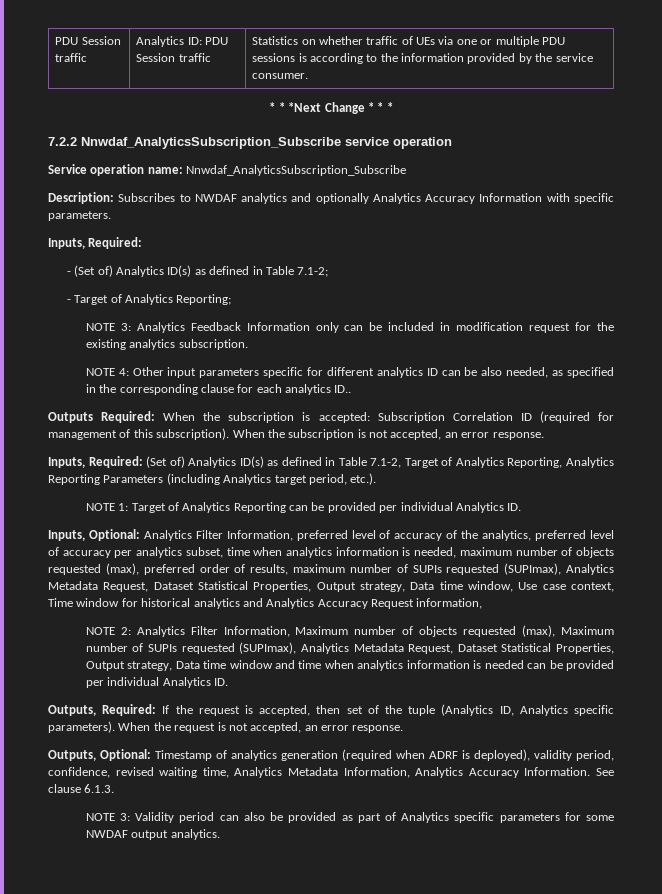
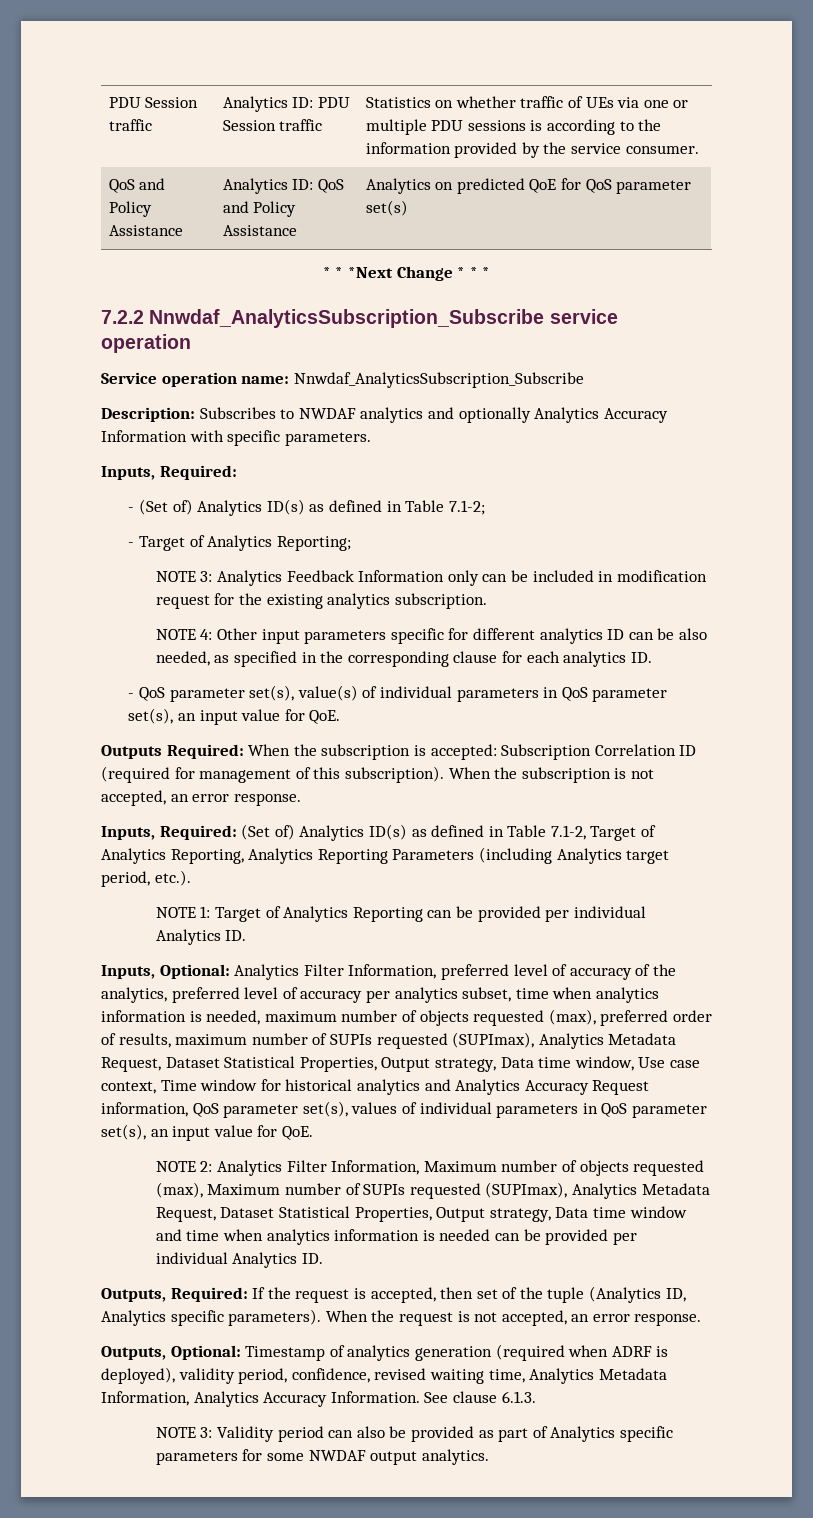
+ QoS and Policy Assistance | Analytics ID: QoS and Policy Assistance | Analytics on predicted QoE for QoS parameter set(s)
- NOTE 4: Other input parameters specific for different analytics ID can be also needed, as specified in the corresponding clause for each analytics ID..
+ NOTE 4: Other input parameters specific for different analytics ID can be also needed, as specified in the corresponding clause for each analytics ID.
+ - QoS parameter set(s), value(s) of individual parameters in QoS parameter set(s), an input value for QoE.
- Analytics Filter Information, preferred level of accuracy of the analytics, preferred level of accuracy per analytics subset, time when analytics information is needed, maximum number of objects requested (max), preferred order of results, maximum number of SUPIs requested (SUPImax), Analytics Metadata Request, Dataset Statistical Properties, Output strategy, Data time window, Use case context, Time window for historical analytics and Analytics Accuracy Request information,
+ Analytics Filter Information, preferred level of accuracy of the analytics, preferred level of accuracy per analytics subset, time when analytics information is needed, maximum number of objects requested (max), preferred order of results, maximum number of SUPIs requested (SUPImax), Analytics Metadata Request, Dataset Statistical Properties, Output strategy, Data time window, Use case context, Time window for historical analytics and Analytics Accuracy Request information, QoS parameter set(s), values of individual parameters in QoS parameter set(s), an input value for QoE.

